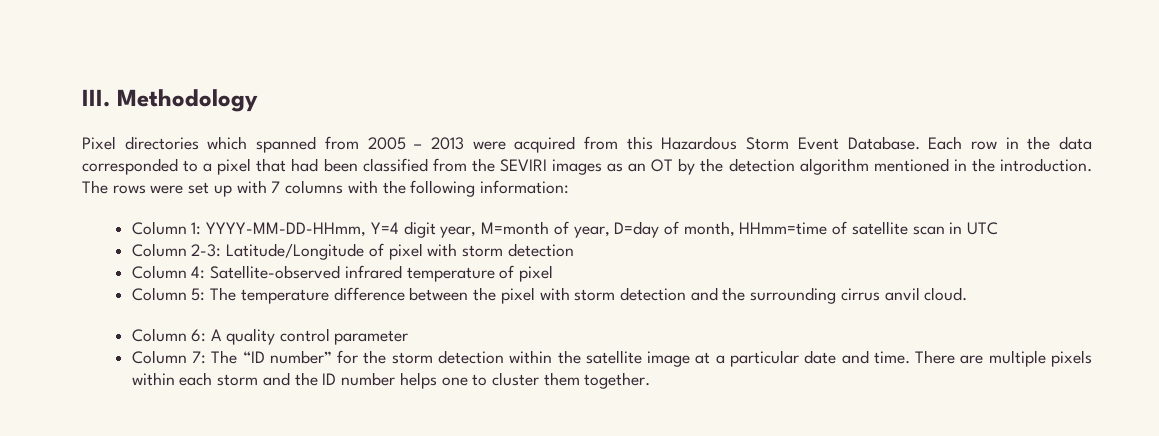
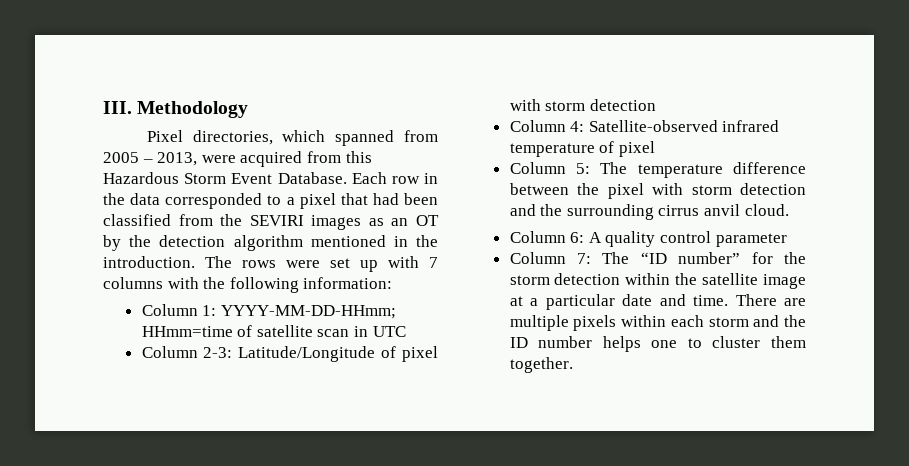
- Pixel directories which spanned from 2005 – 2013 were acquired from this Hazardous Storm Event Database.
+ Pixel directories, which spanned from 2005 – 2013, were acquired from this Hazardous Storm Event Database.
- Column 1: YYYY-MM-DD-HHmm, Y=4 digit year, M=month of year, D=day of month, HHmm=time of satellite scan in UTC
+ Column 1: YYYY-MM-DD-HHmm; HHmm=time of satellite scan in UTC

